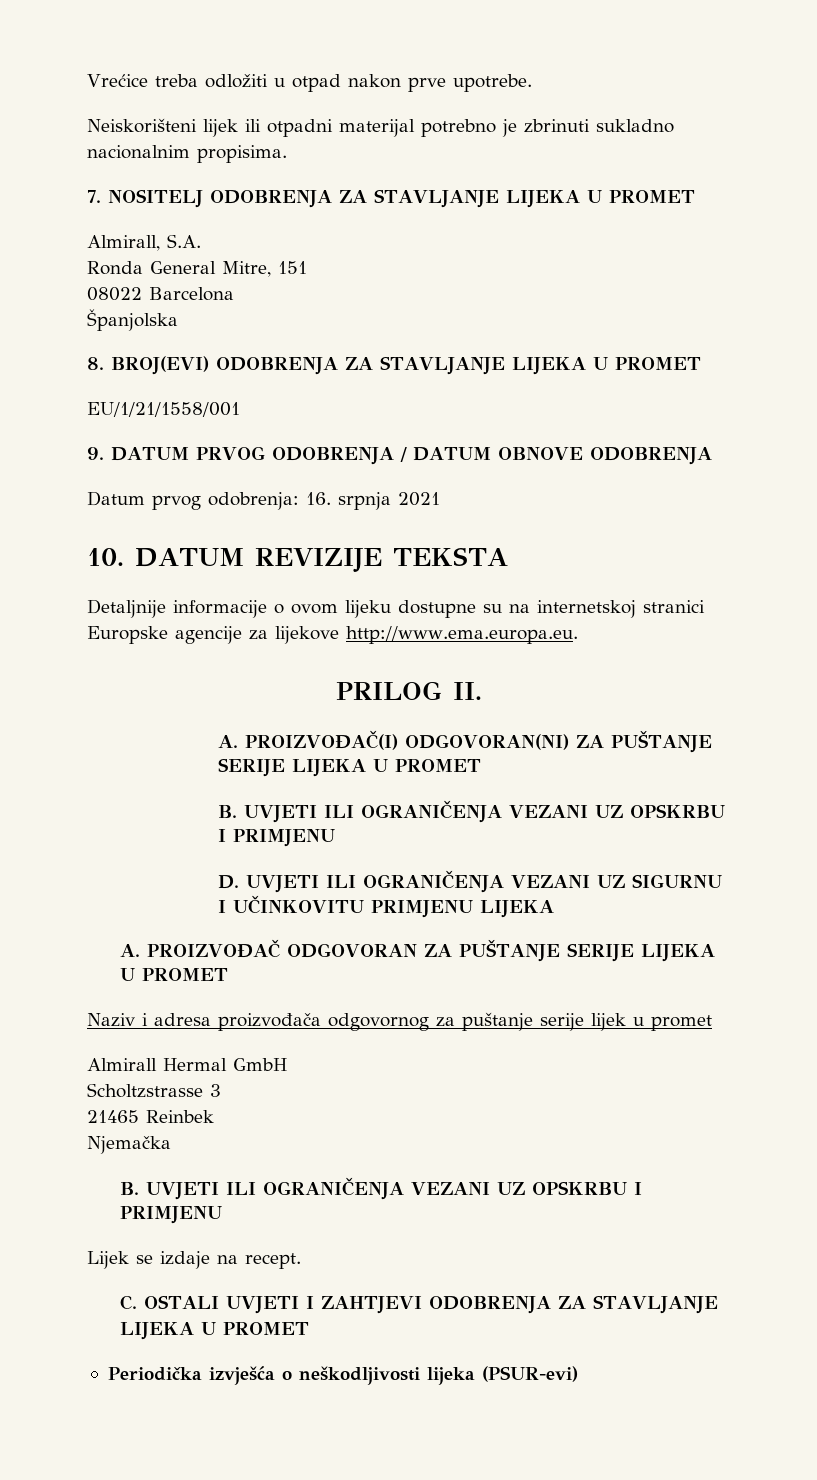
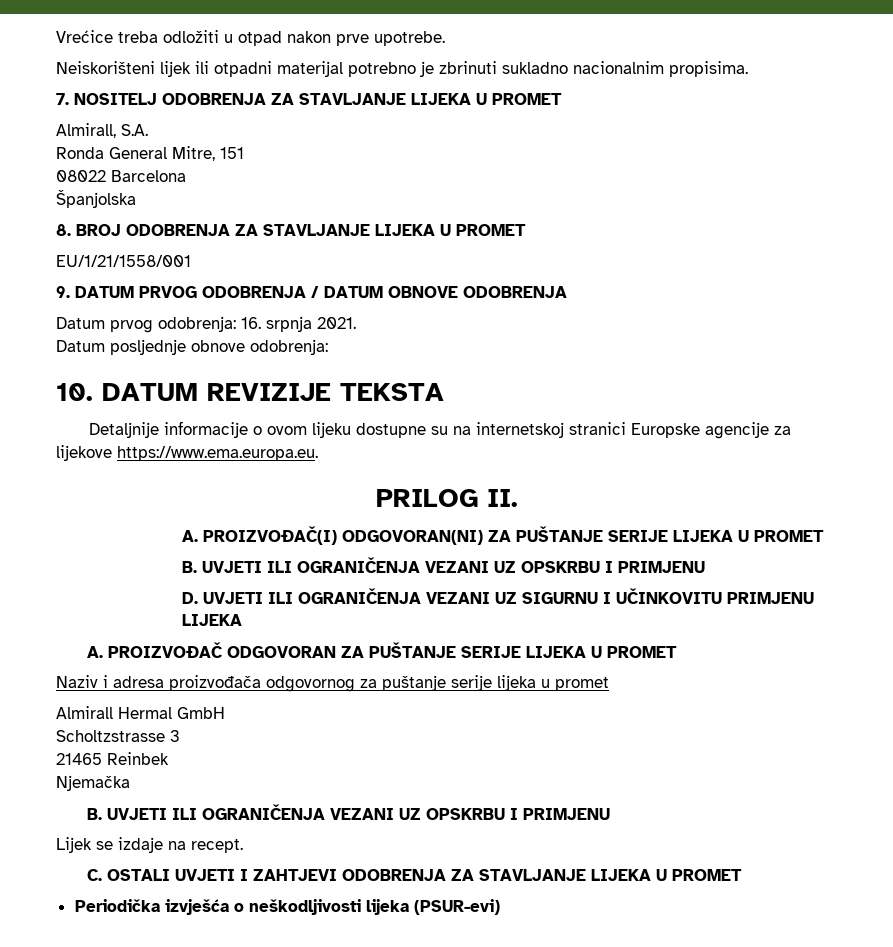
- 8. BROJ(EVI) ODOBRENJA ZA STAVLJANJE LIJEKA U PROMET
+ 8. BROJ ODOBRENJA ZA STAVLJANJE LIJEKA U PROMET
- Datum prvog odobrenja: 16. srpnja 2021
+ Datum prvog odobrenja: 16. srpnja 2021.
+ Datum posljednje obnove odobrenja:
- Detaljnije informacije o ovom lijeku dostupne su na internetskoj stranici Europske agencije za lijekove http://www.ema.europa.eu.
+ Detaljnije informacije o ovom lijeku dostupne su na internetskoj stranici Europske agencije za lijekove https://www.ema.europa.eu.
- Naziv i adresa proizvođača odgovornog za puštanje serije lijek u promet
+ Naziv i adresa proizvođača odgovornog za puštanje serije lijeka u promet

